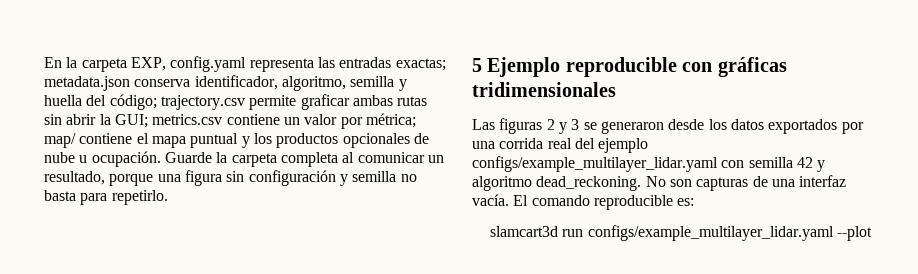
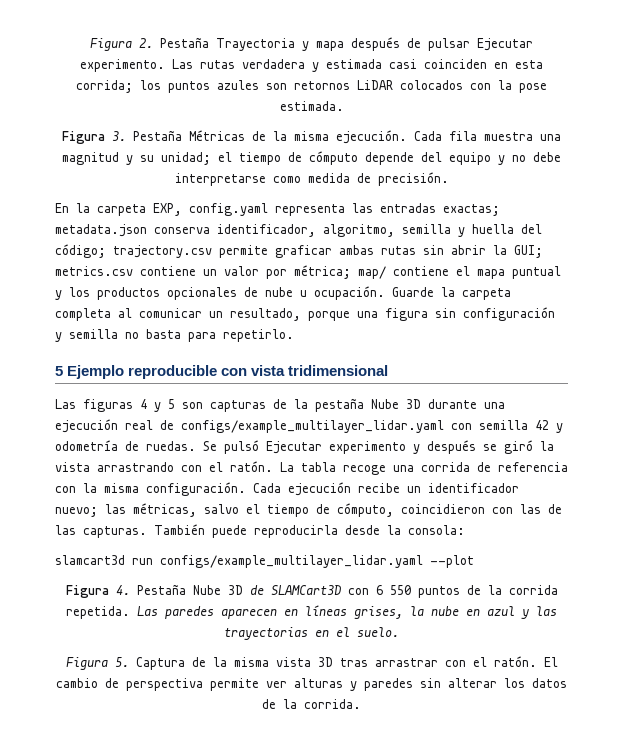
+ Figura 2. Pestaña Trayectoria y mapa después de pulsar Ejecutar experimento. Las rutas verdadera y estimada casi coinciden en esta corrida; los puntos azules son retornos LiDAR colocados con la pose estimada.
+ Figura 3. Pestaña Métricas de la misma ejecución. Cada fila muestra una magnitud y su unidad; el tiempo de cómputo depende del equipo y no debe interpretarse como medida de precisión.
- 5 Ejemplo reproducible con gráficas tridimensionales
+ 5 Ejemplo reproducible con vista tridimensional
- Las figuras 2 y 3 se generaron desde los datos exportados por una corrida real del ejemplo configs/example_multilayer_lidar.yaml con semilla 42 y algoritmo dead_reckoning. No son capturas de una interfaz vacía. El comando reproducible es:
+ Las figuras 4 y 5 son capturas de la pestaña Nube 3D durante una ejecución real de configs/example_multilayer_lidar.yaml con semilla 42 y odometría de ruedas. Se pulsó Ejecutar experimento y después se giró la vista arrastrando con el ratón. La tabla recoge una corrida de referencia con la misma configuración. Cada ejecución recibe un identificador nuevo; las métricas, salvo el tiempo de cómputo, coincidieron con las de las capturas. También puede reproducirla desde la consola:
  slamcart3d run configs/example_multilayer_lidar.yaml --plot
+ Figura 4. Pestaña Nube 3D de SLAMCart3D con 6 550 puntos de la corrida repetida. Las paredes aparecen en líneas grises, la nube en azul y las trayectorias en el suelo.
+ Figura 5. Captura de la misma vista 3D tras arrastrar con el ratón. El cambio de perspectiva permite ver alturas y paredes sin alterar los datos de la corrida.

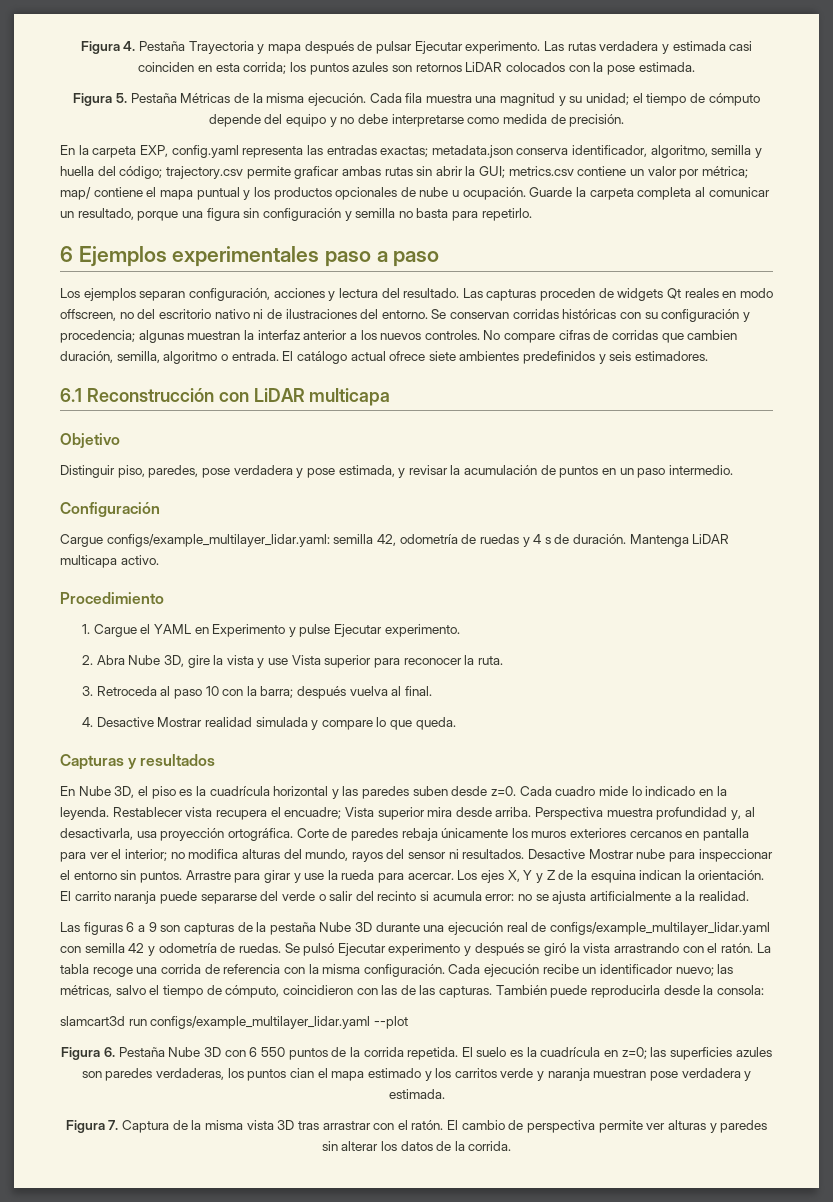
- Figura 2. Pestaña Trayectoria y mapa después de pulsar Ejecutar experimento.
+ Figura 4. Pestaña Trayectoria y mapa después de pulsar Ejecutar experimento.
- Figura 3. Pestaña Métricas de la misma ejecución.
+ Figura 5. Pestaña Métricas de la misma ejecución.
- 5 Ejemplo reproducible con vista tridimensional
+ 6 Ejemplos experimentales paso a paso
+ Los ejemplos separan configuración, acciones y lectura del resultado. Las capturas proceden de widgets Qt reales en modo offscreen, no del escritorio nativo ni de ilustraciones del entorno. Se conservan corridas históricas con su configuración y procedencia; algunas muestran la interfaz anterior a los nuevos controles. No compare cifras de corridas que cambien duración, semilla, algoritmo o entrada. El catálogo actual ofrece siete ambientes predefinidos y seis estimadores.
+ 6.1 Reconstrucción con LiDAR multicapa
+ Objetivo
+ Distinguir piso, paredes, pose verdadera y pose estimada, y revisar la acumulación de puntos en un paso intermedio.
+ Configuración
+ Cargue configs/example_multilayer_lidar.yaml: semilla 42, odometría de ruedas y 4 s de duración. Mantenga LiDAR multicapa activo.
+ Procedimiento
+ 1. Cargue el YAML en Experimento y pulse Ejecutar experimento.
+ 2. Abra Nube 3D, gire la vista y use Vista superior para reconocer la ruta.
+ 3. Retroceda al paso 10 con la barra; después vuelva al final.
+ 4. Desactive Mostrar realidad simulada y compare lo que queda.
+ Capturas y resultados
+ En Nube 3D, el piso es la cuadrícula horizontal y las paredes suben desde z=0. Cada cuadro mide lo indicado en la leyenda. Restablecer vista recupera el encuadre; Vista superior mira desde arriba. Perspectiva muestra profundidad y, al desactivarla, usa proyección ortográfica. Corte de paredes rebaja únicamente los muros exteriores cercanos en pantalla para ver el interior; no modifica alturas del mundo, rayos del sensor ni resultados. Desactive Mostrar nube para inspeccionar el entorno sin puntos. Arrastre para girar y use la rueda para acercar. Los ejes X, Y y Z de la esquina indican la orientación. El carrito naranja puede separarse del verde o salir del recinto si acumula error: no se ajusta artificialmente a la realidad.
- Las figuras 4 y 5 son capturas de la pestaña Nube 3D durante una ejecución real de configs/example_multilayer_lidar.yaml con semilla 42 y odometría de ruedas.
+ Las figuras 6 a 9 son capturas de la pestaña Nube 3D durante una ejecución real de configs/example_multilayer_lidar.yaml con semilla 42 y odometría de ruedas.
- Figura 4. Pestaña Nube 3D de SLAMCart3D con 6 550 puntos de la corrida repetida.
+ Figura 6. Pestaña Nube 3D con 6 550 puntos de la corrida repetida.
- Las paredes aparecen en líneas grises, la nube en azul y las trayectorias en el suelo.
- Figura 5. Captura de la misma vista 3D tras arrastrar con el ratón.
+ El suelo es la cuadrícula en z=0; las superficies azules son paredes verdaderas, los puntos cian el mapa estimado y los carritos verde y naranja muestran pose verdadera y estimada.
+ Figura 7. Captura de la misma vista 3D tras arrastrar con el ratón.

